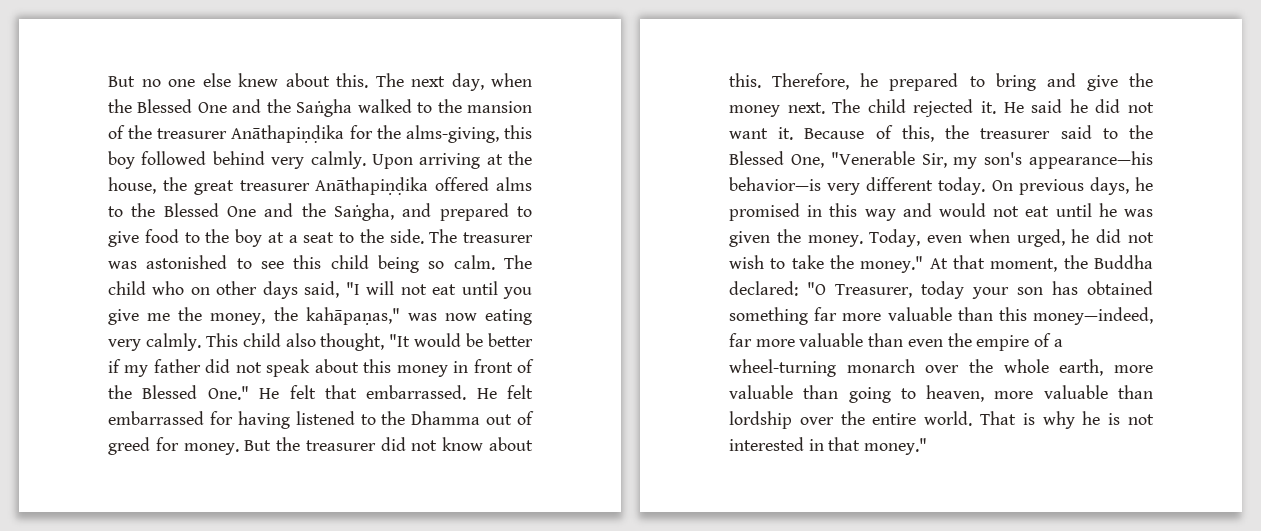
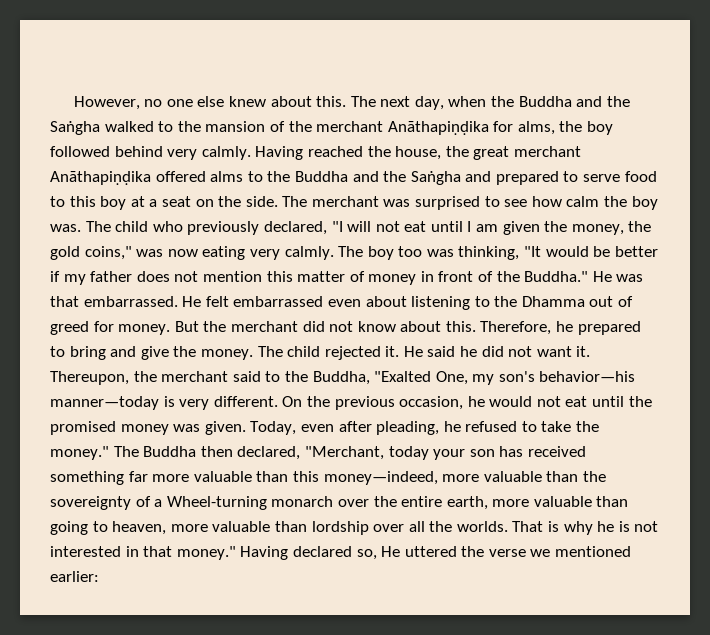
- But no one else knew about this.
+ However, no one else knew about this.
- The next day, when the Blessed One and the Saṅgha walked to the mansion of the treasurer Anāthapiṇḍika for the alms-giving, this boy followed behind very calmly.
+ The next day, when the Buddha and the Saṅgha walked to the mansion of the merchant Anāthapiṇḍika for alms, the boy followed behind very calmly.
- Upon arriving at the house, the great treasurer Anāthapiṇḍika offered alms to the Blessed One and the Saṅgha, and prepared to give food to the boy at a seat to the side.
+ Having reached the house, the great merchant Anāthapiṇḍika offered alms to the Buddha and the Saṅgha and prepared to serve food to this boy at a seat on the side.
- The treasurer was astonished to see this child being so calm. The child who on other days said, "I will not eat until you give me the money, the kahāpaṇas," was now eating very calmly.
+ The merchant was surprised to see how calm the boy was. The child who previously declared, "I will not eat until I am given the money, the gold coins," was now eating very calmly.
- This child also thought, "It would be better if my father did not speak about this money in front of the Blessed One." He felt that embarrassed.
+ The boy too was thinking, "It would be better if my father does not mention this matter of money in front of the Buddha." He was that embarrassed.
- He felt embarrassed for having listened to the Dhamma out of greed for money.
+ He felt embarrassed even about listening to the Dhamma out of greed for money.
- But the treasurer did not know about this.
+ But the merchant did not know about this.
- Therefore, he prepared to bring and give the money next.
+ Therefore, he prepared to bring and give the money.
- Because of this, the treasurer said to the Blessed One, "Venerable Sir, my son's appearance—his behavior—is very different today. On previous days, he promised in this way and would not eat until he was given the money. Today, even when urged, he did not wish to take the money." At that moment, the Buddha declared: "O Treasurer, today your son has obtained something far more valuable than this money—indeed, far more valuable than even the empire of a wheel-turning monarch over the whole earth, more valuable than going to heaven, more valuable than lordship over the entire world.
+ Thereupon, the merchant said to the Buddha, "Exalted One, my son's behavior—his manner—today is very different. On the previous occasion, he would not eat until the promised money was given. Today, even after pleading, he refused to take the money." The Buddha then declared, "Merchant, today your son has received something far more valuable than this money—indeed, more valuable than the sovereignty of a Wheel-turning monarch over the entire earth, more valuable than going to heaven, more valuable than lordship over all the worlds.
+ Having declared so, He uttered the verse we mentioned earlier:

